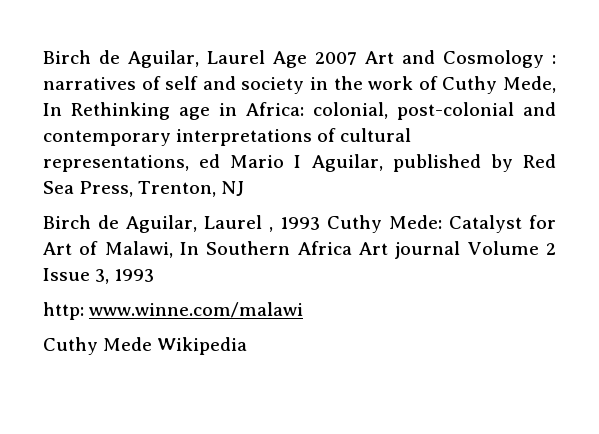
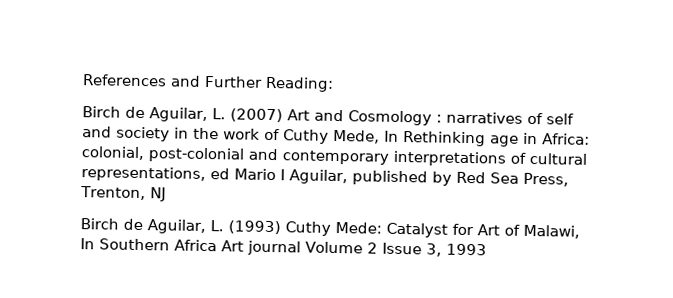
- Birch de Aguilar, Laurel Age 2007 Art and Cosmology : narratives of self and society in the work of Cuthy Mede, In Rethinking age in Africa: colonial, post-colonial and contemporary interpretations of cultural representations, ed Mario I Aguilar, published by Red Sea Press, Trenton, NJ
+ References and Further Reading:
+ Birch de Aguilar, L. (2007) Art and Cosmology : narratives of self and society in the work of Cuthy Mede, In Rethinking age in Africa: colonial, post-colonial and contemporary interpretations of cultural representations, ed Mario I Aguilar, published by Red Sea Press, Trenton, NJ
- Birch de Aguilar, Laurel , 1993 Cuthy Mede: Catalyst for Art of Malawi, In Southern Africa Art journal Volume 2 Issue 3, 1993
+ Birch de Aguilar, L. (1993) Cuthy Mede: Catalyst for Art of Malawi, In Southern Africa Art journal Volume 2 Issue 3, 1993
- http: www.winne.com/malawi
- Cuthy Mede Wikipedia

